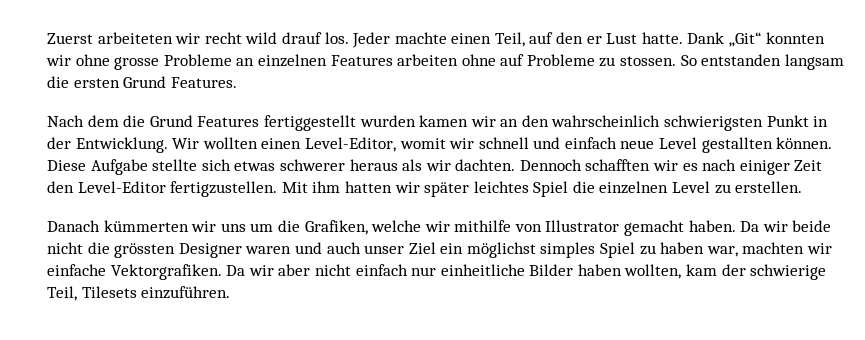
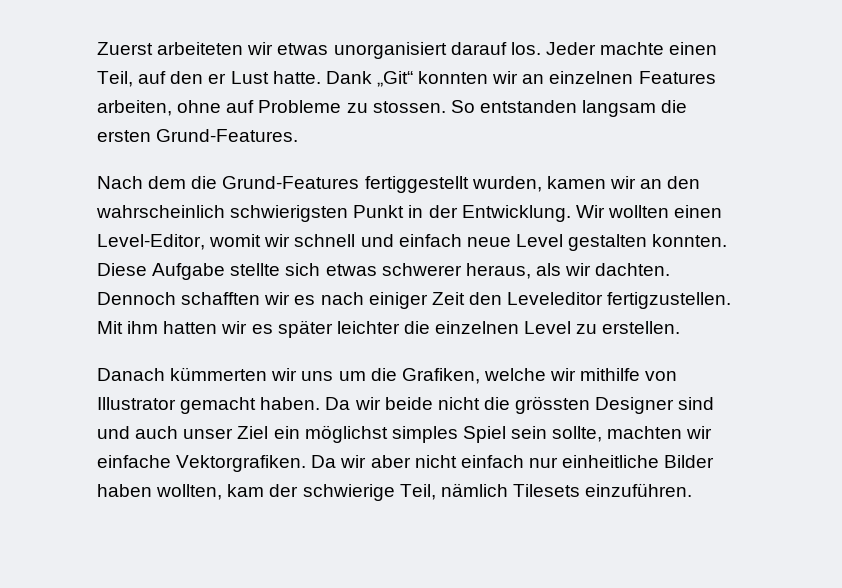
- Zuerst arbeiteten wir recht wild drauf los.
+ Zuerst arbeiteten wir etwas unorganisiert darauf los.
- Dank „Git“ konnten wir ohne grosse Probleme an einzelnen Features arbeiten ohne auf Probleme zu stossen.
+ Dank „Git“ konnten wir an einzelnen Features arbeiten, ohne auf Probleme zu stossen.
- So entstanden langsam die ersten Grund Features.
+ So entstanden langsam die ersten Grund-Features.
- Nach dem die Grund Features fertiggestellt wurden kamen wir an den wahrscheinlich schwierigsten Punkt in der Entwicklung.
+ Nach dem die Grund-Features fertiggestellt wurden, kamen wir an den wahrscheinlich schwierigsten Punkt in der Entwicklung.
- Wir wollten einen Level-Editor, womit wir schnell und einfach neue Level gestallten können.
+ Wir wollten einen Level-Editor, womit wir schnell und einfach neue Level gestalten konnten.
- Diese Aufgabe stellte sich etwas schwerer heraus als wir dachten.
+ Diese Aufgabe stellte sich etwas schwerer heraus, als wir dachten.
- Dennoch schafften wir es nach einiger Zeit den Level-Editor fertigzustellen.
+ Dennoch schafften wir es nach einiger Zeit den Leveleditor fertigzustellen.
- Mit ihm hatten wir später leichtes Spiel die einzelnen Level zu erstellen.
+ Mit ihm hatten wir es später leichter die einzelnen Level zu erstellen.
- Da wir beide nicht die grössten Designer waren und auch unser Ziel ein möglichst simples Spiel zu haben war, machten wir einfache Vektorgrafiken.
+ Da wir beide nicht die grössten Designer sind und auch unser Ziel ein möglichst simples Spiel sein sollte, machten wir einfache Vektorgrafiken.
- Da wir aber nicht einfach nur einheitliche Bilder haben wollten, kam der schwierige Teil, Tilesets einzuführen.
+ Da wir aber nicht einfach nur einheitliche Bilder haben wollten, kam der schwierige Teil, nämlich Tilesets einzuführen.

